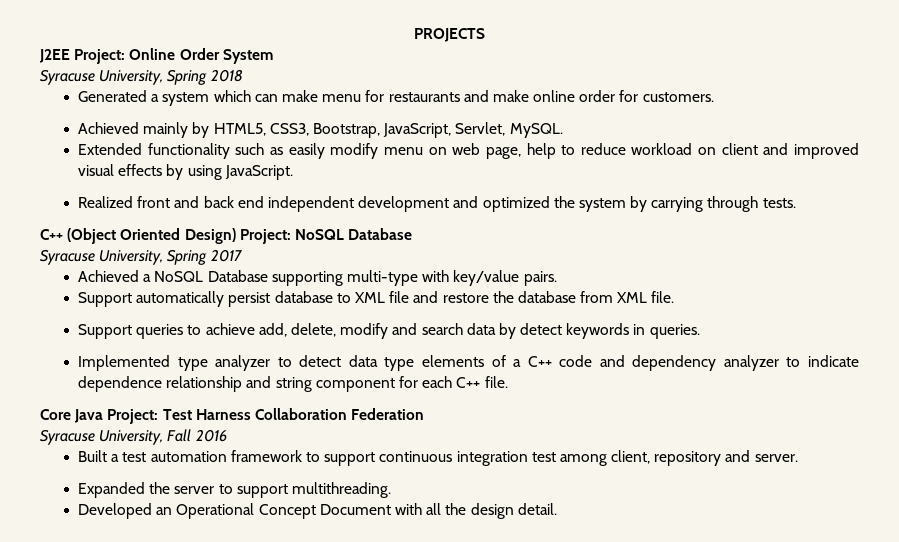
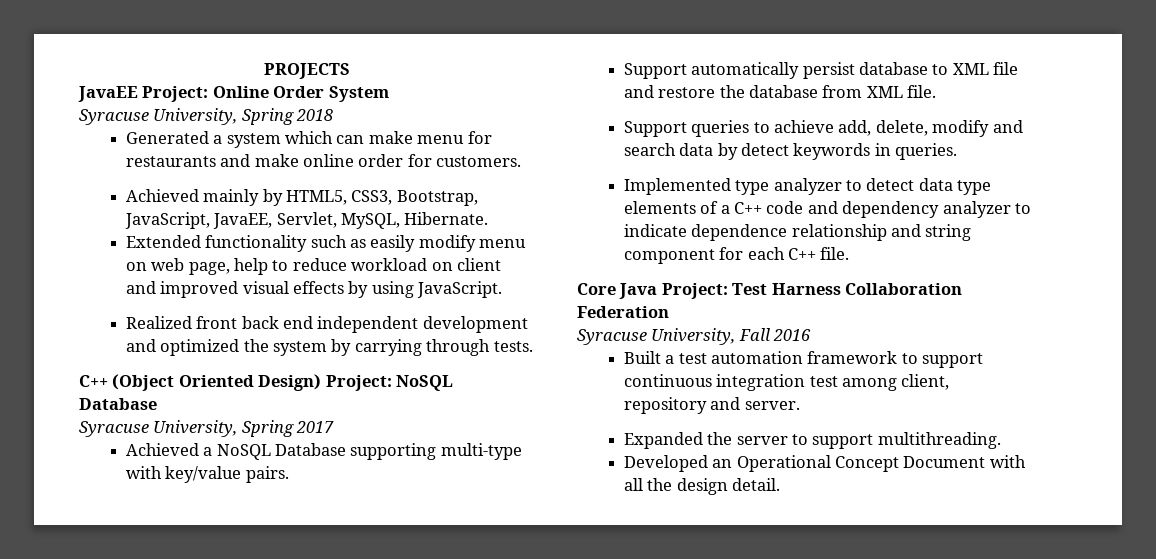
- J2EE Project: Online Order System
+ JavaEE Project: Online Order System
- Achieved mainly by HTML5, CSS3, Bootstrap, JavaScript, Servlet, MySQL.
+ Achieved mainly by HTML5, CSS3, Bootstrap, JavaScript, JavaEE, Servlet, MySQL, Hibernate.
- Realized front and back end independent development and optimized the system by carrying through tests.
+ Realized front back end independent development and optimized the system by carrying through tests.

